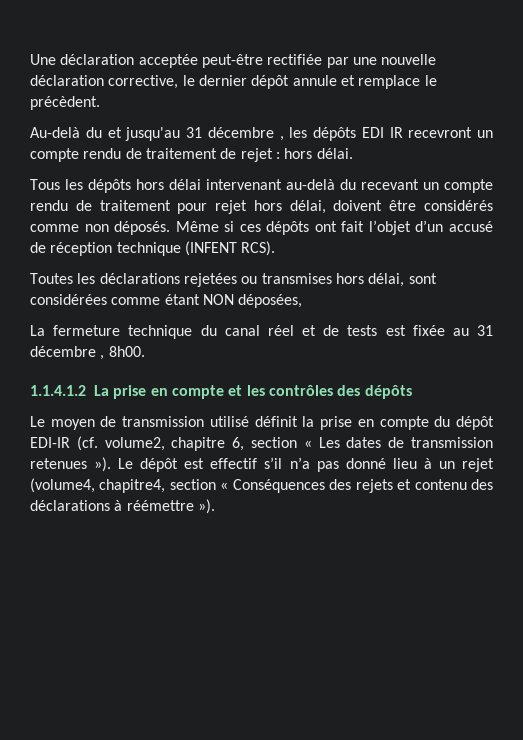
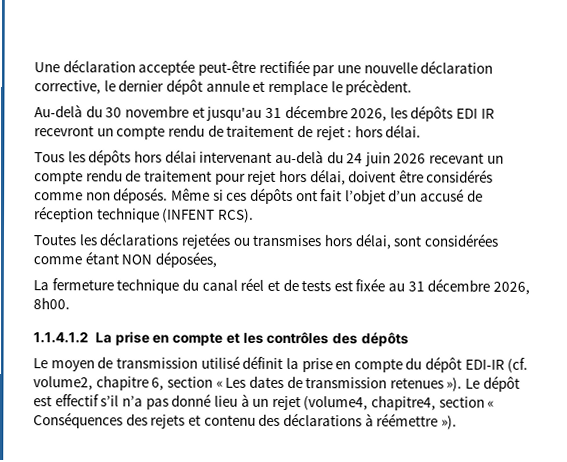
- Au-delà du et jusqu'au 31 décembre , les dépôts EDI IR recevront un compte rendu de traitement de rejet : hors délai.
+ Au-delà du 30 novembre et jusqu'au 31 décembre 2026, les dépôts EDI IR recevront un compte rendu de traitement de rejet : hors délai.
- Tous les dépôts hors délai intervenant au-delà du recevant un compte rendu de traitement pour rejet hors délai, doivent être considérés comme non déposés.
+ Tous les dépôts hors délai intervenant au-delà du 24 juin 2026 recevant un compte rendu de traitement pour rejet hors délai, doivent être considérés comme non déposés.
- La fermeture technique du canal réel et de tests est fixée au 31 décembre , 8h00.
+ La fermeture technique du canal réel et de tests est fixée au 31 décembre 2026, 8h00.

